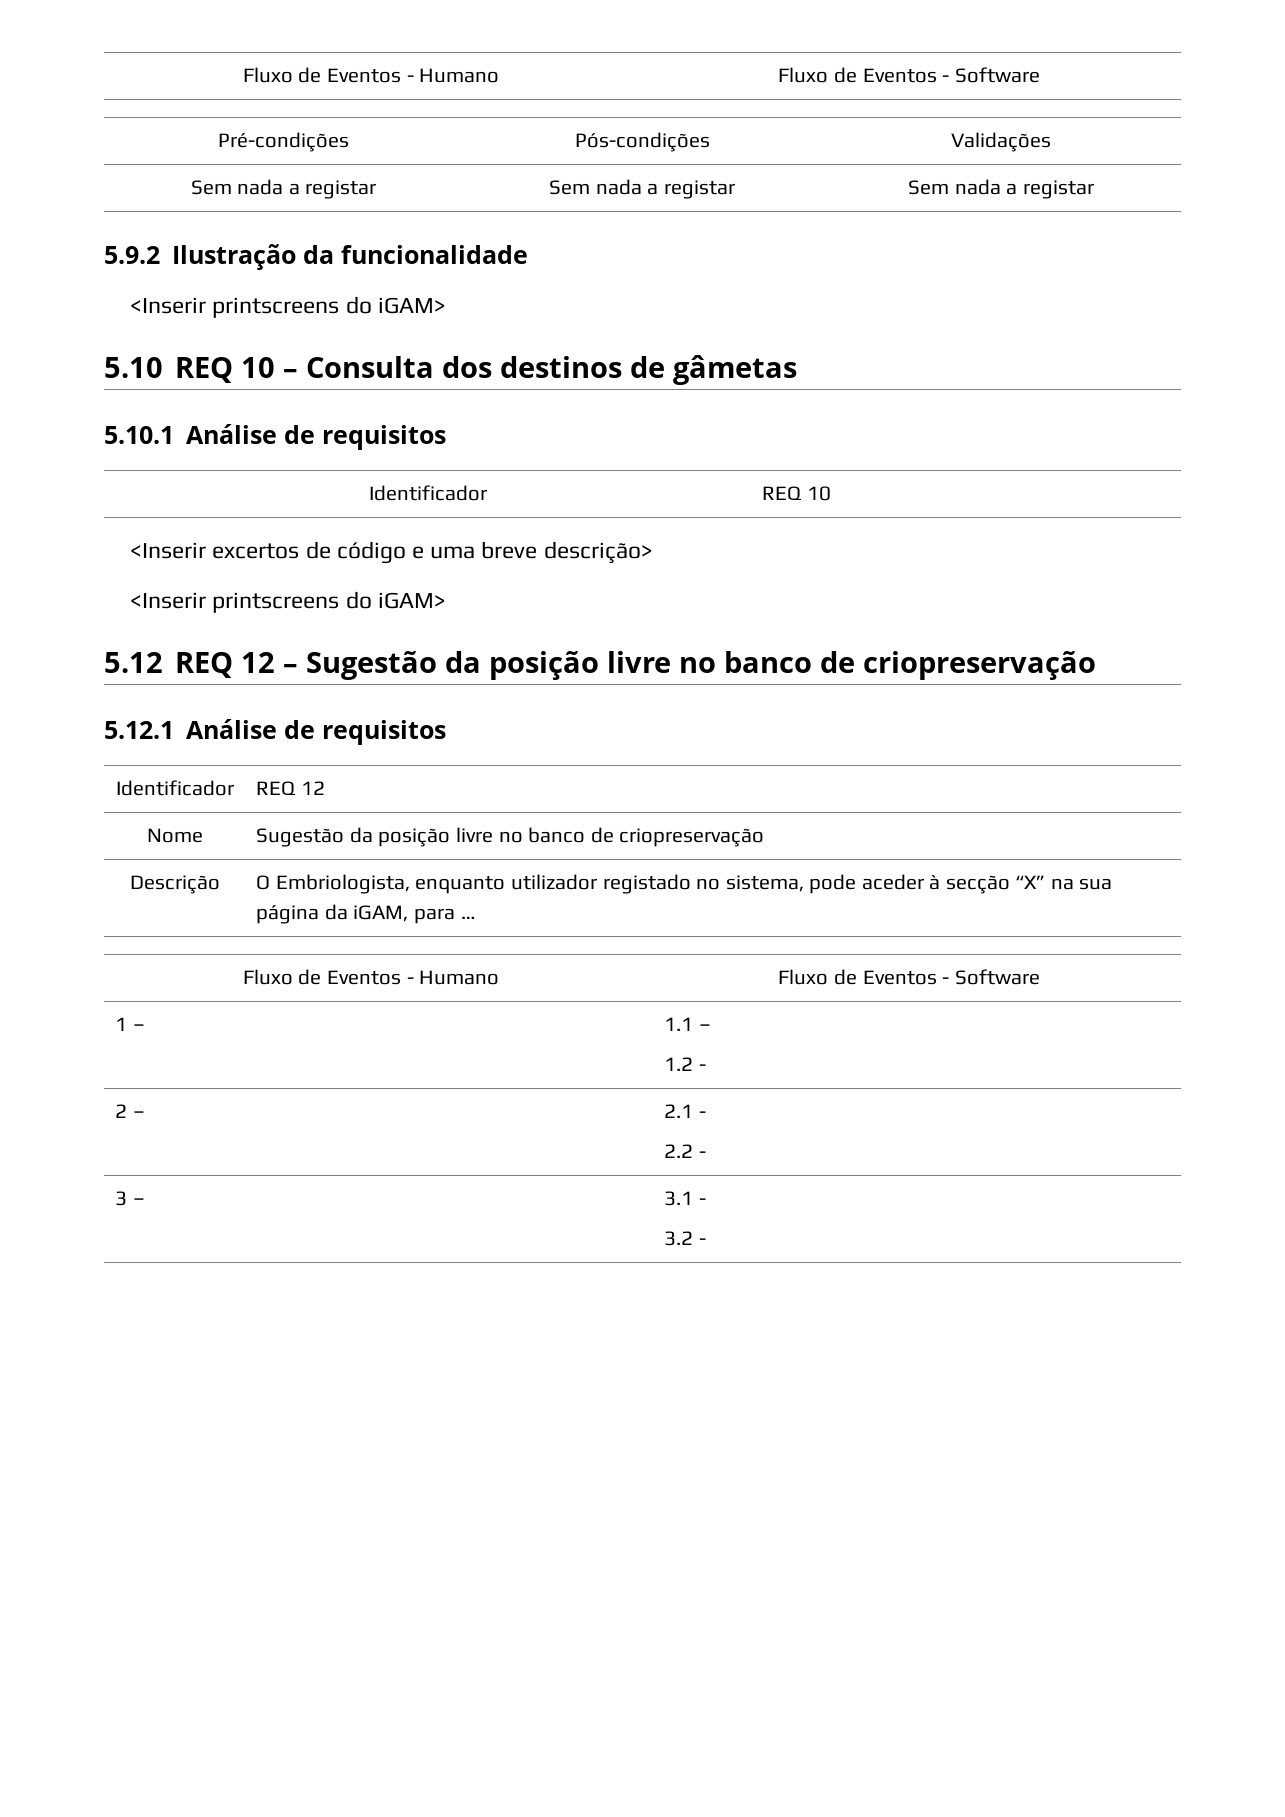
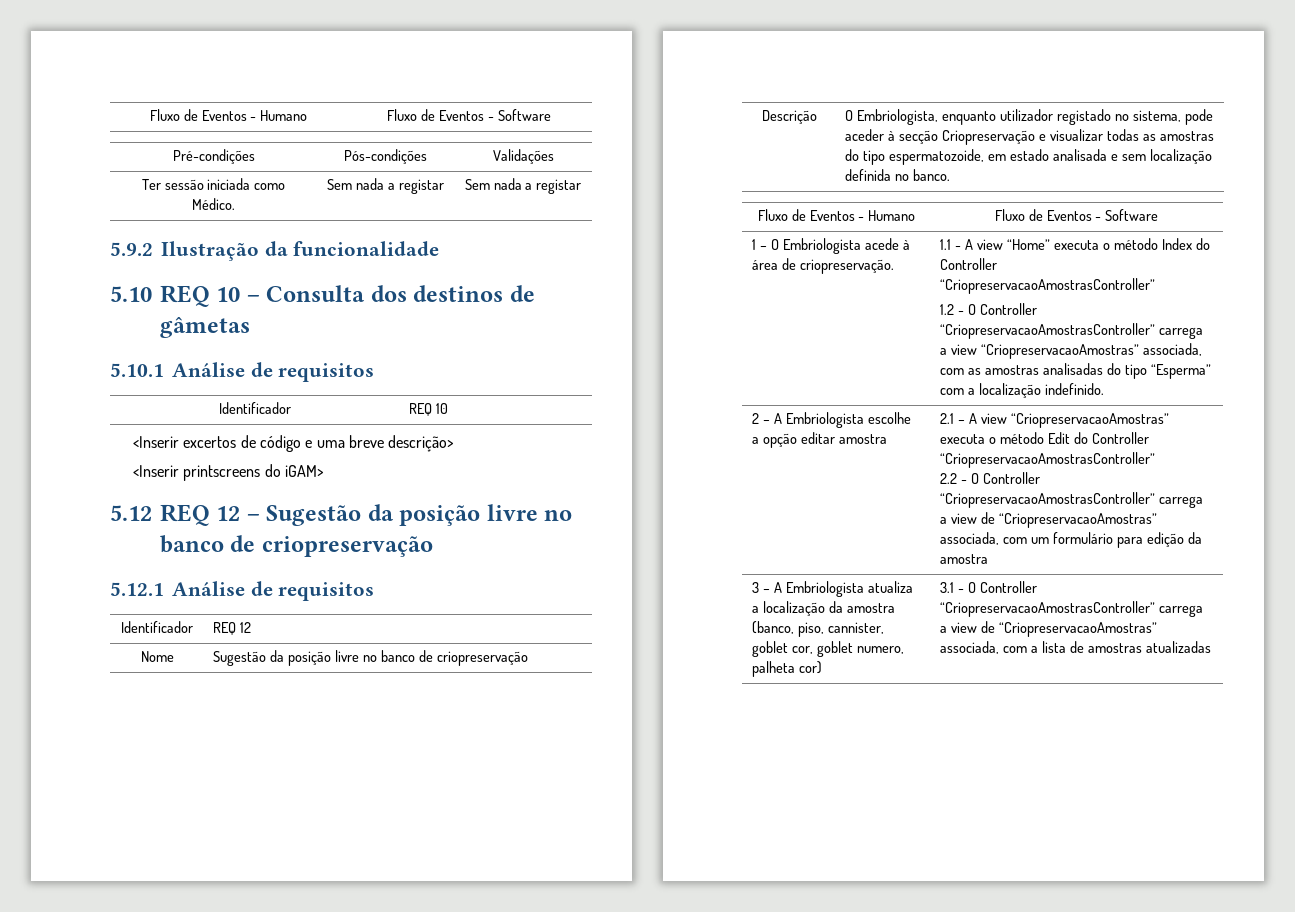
- Sem nada a registar | Sem nada a registar | Sem nada a registar
+ Ter sessão iniciada como Médico. | Sem nada a registar | Sem nada a registar
  5.9.2 Ilustração da funcionalidade
- <Inserir printscreens do iGAM>
- Descrição | O Embriologista, enquanto utilizador registado no sistema, pode aceder à secção “X” na sua página da iGAM, para …
+ Descrição | O Embriologista, enquanto utilizador registado no sistema, pode aceder à secção Criopreservação e visualizar todas as amostras do tipo espermatozoide, em estado analisada e sem localização definida no banco.
- 1 – | 1.1 –
- 1.2 -
- 2 – | 2.1 -
- 2.2 -
- 3 – | 3.1 -
- 3.2 -
+ 1 – O Embriologista acede à área de criopreservação. | 1.1 - A view “Home” executa o método Index do Controller “CriopreservacaoAmostrasController”
+ 1.2 - O Controller “CriopreservacaoAmostrasController” carrega a view “CriopreservacaoAmostras” associada, com as amostras analisadas do tipo “Esperma” com a localização indefinido.
+ 2 – A Embriologista escolhe a opção editar amostra | 2.1 – A view “CriopreservacaoAmostras” executa o método Edit do Controller “CriopreservacaoAmostrasController”
+ 2.2 - O Controller “CriopreservacaoAmostrasController” carrega a view de “CriopreservacaoAmostras” associada, com um formulário para edição da amostra
+ 3 – A Embriologista atualiza a localização da amostra (banco, piso, cannister, goblet cor, goblet numero, palheta cor) | 3.1 - O Controller “CriopreservacaoAmostrasController” carrega a view de “CriopreservacaoAmostras” associada, com a lista de amostras atualizadas

